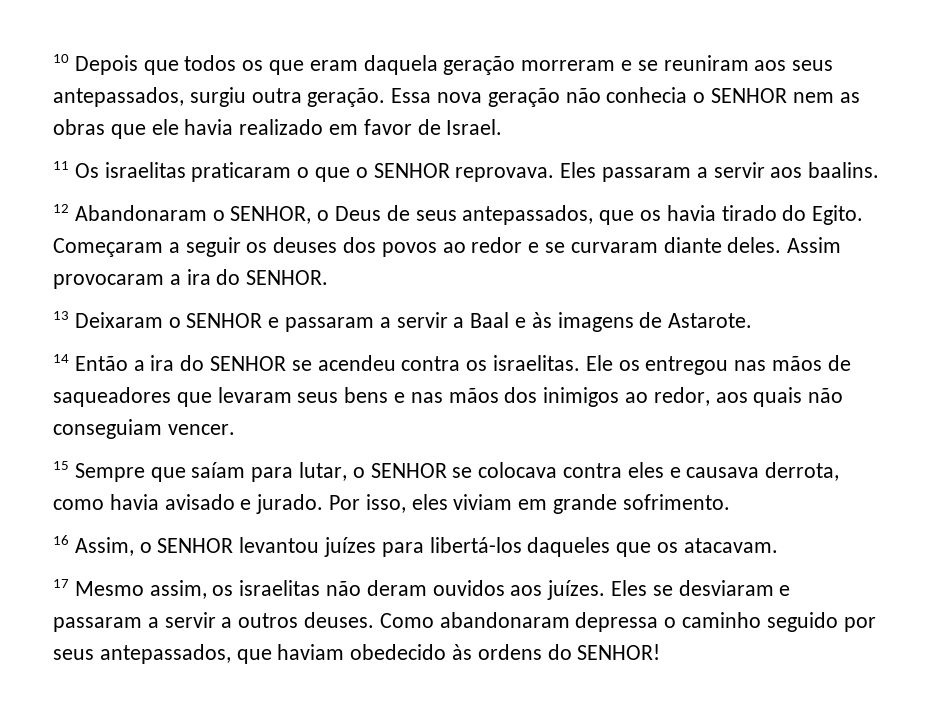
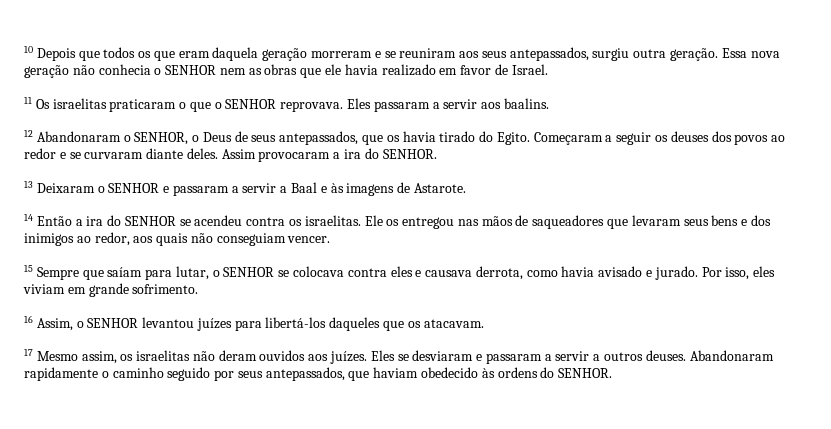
- Ele os entregou nas mãos de saqueadores que levaram seus bens e nas mãos dos inimigos ao redor, aos quais não conseguiam vencer.
+ Ele os entregou nas mãos de saqueadores que levaram seus bens e dos inimigos ao redor, aos quais não conseguiam vencer.
- Como abandonaram depressa o caminho seguido por seus antepassados, que haviam obedecido às ordens do SENHOR!
+ Abandonaram rapidamente o caminho seguido por seus antepassados, que haviam obedecido às ordens do SENHOR.

